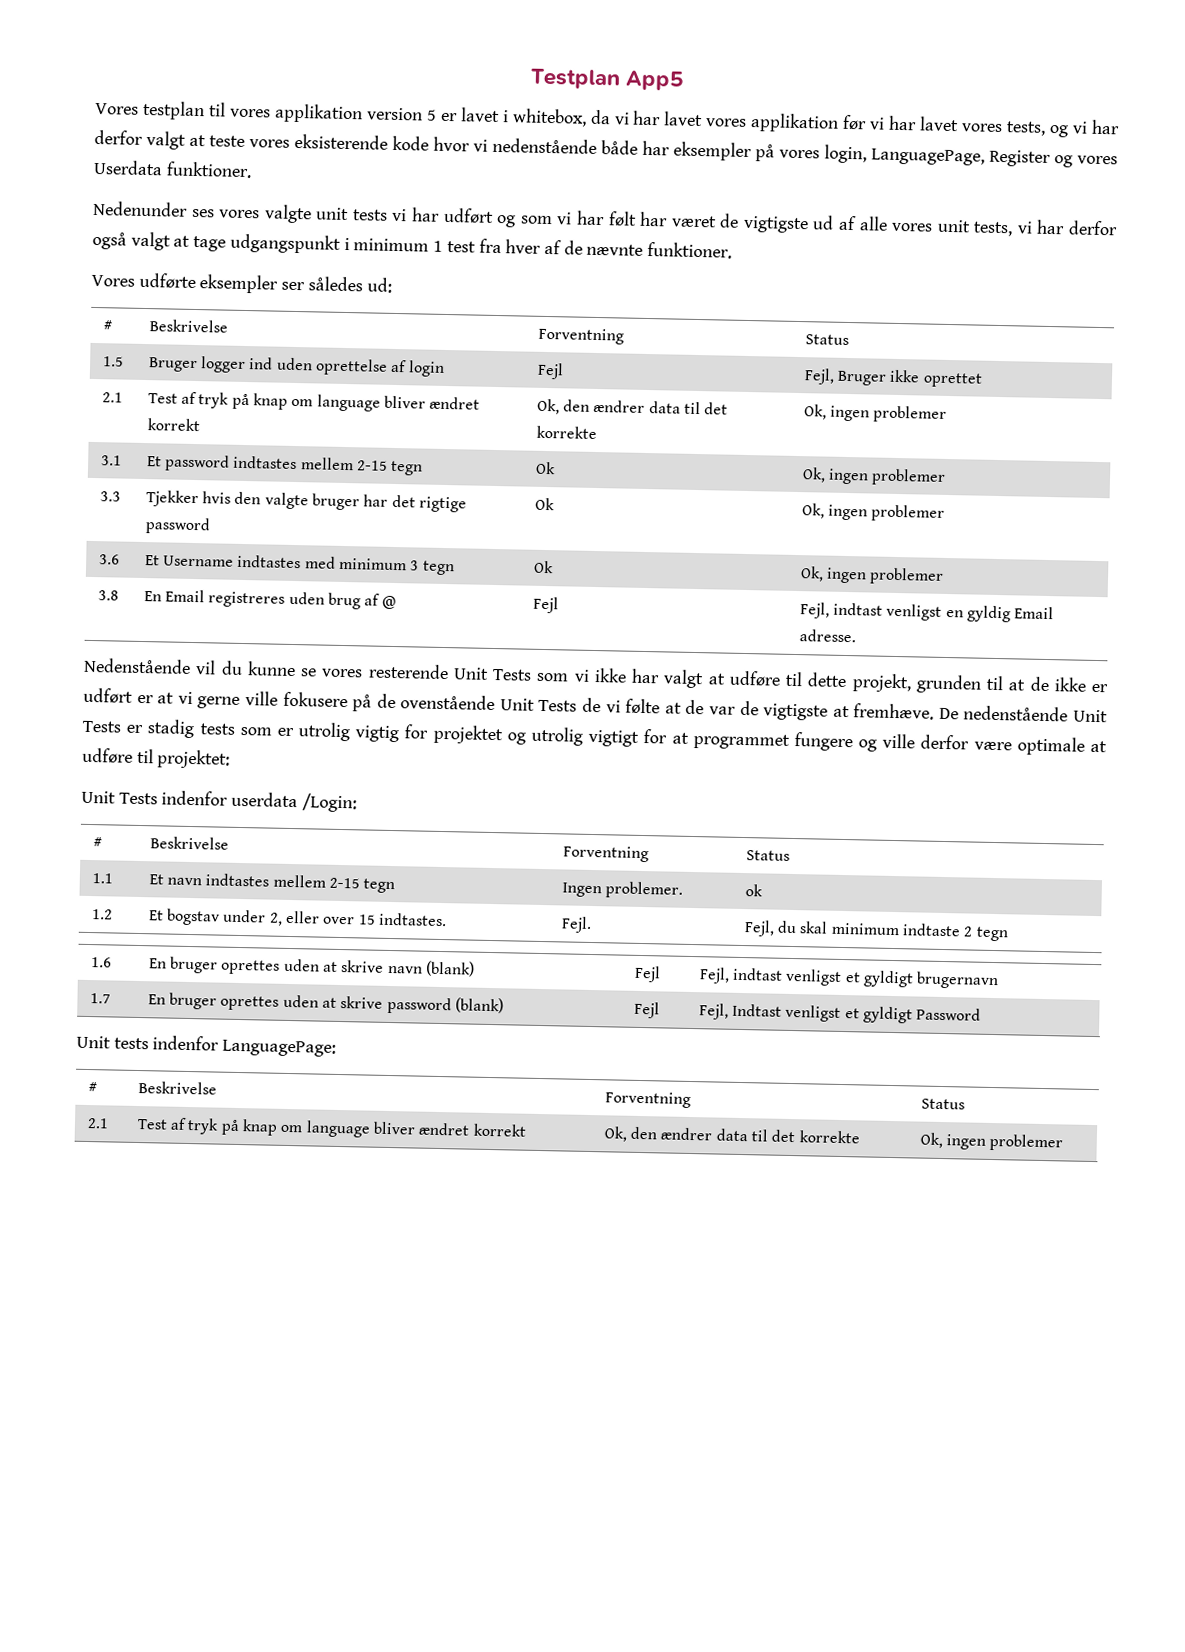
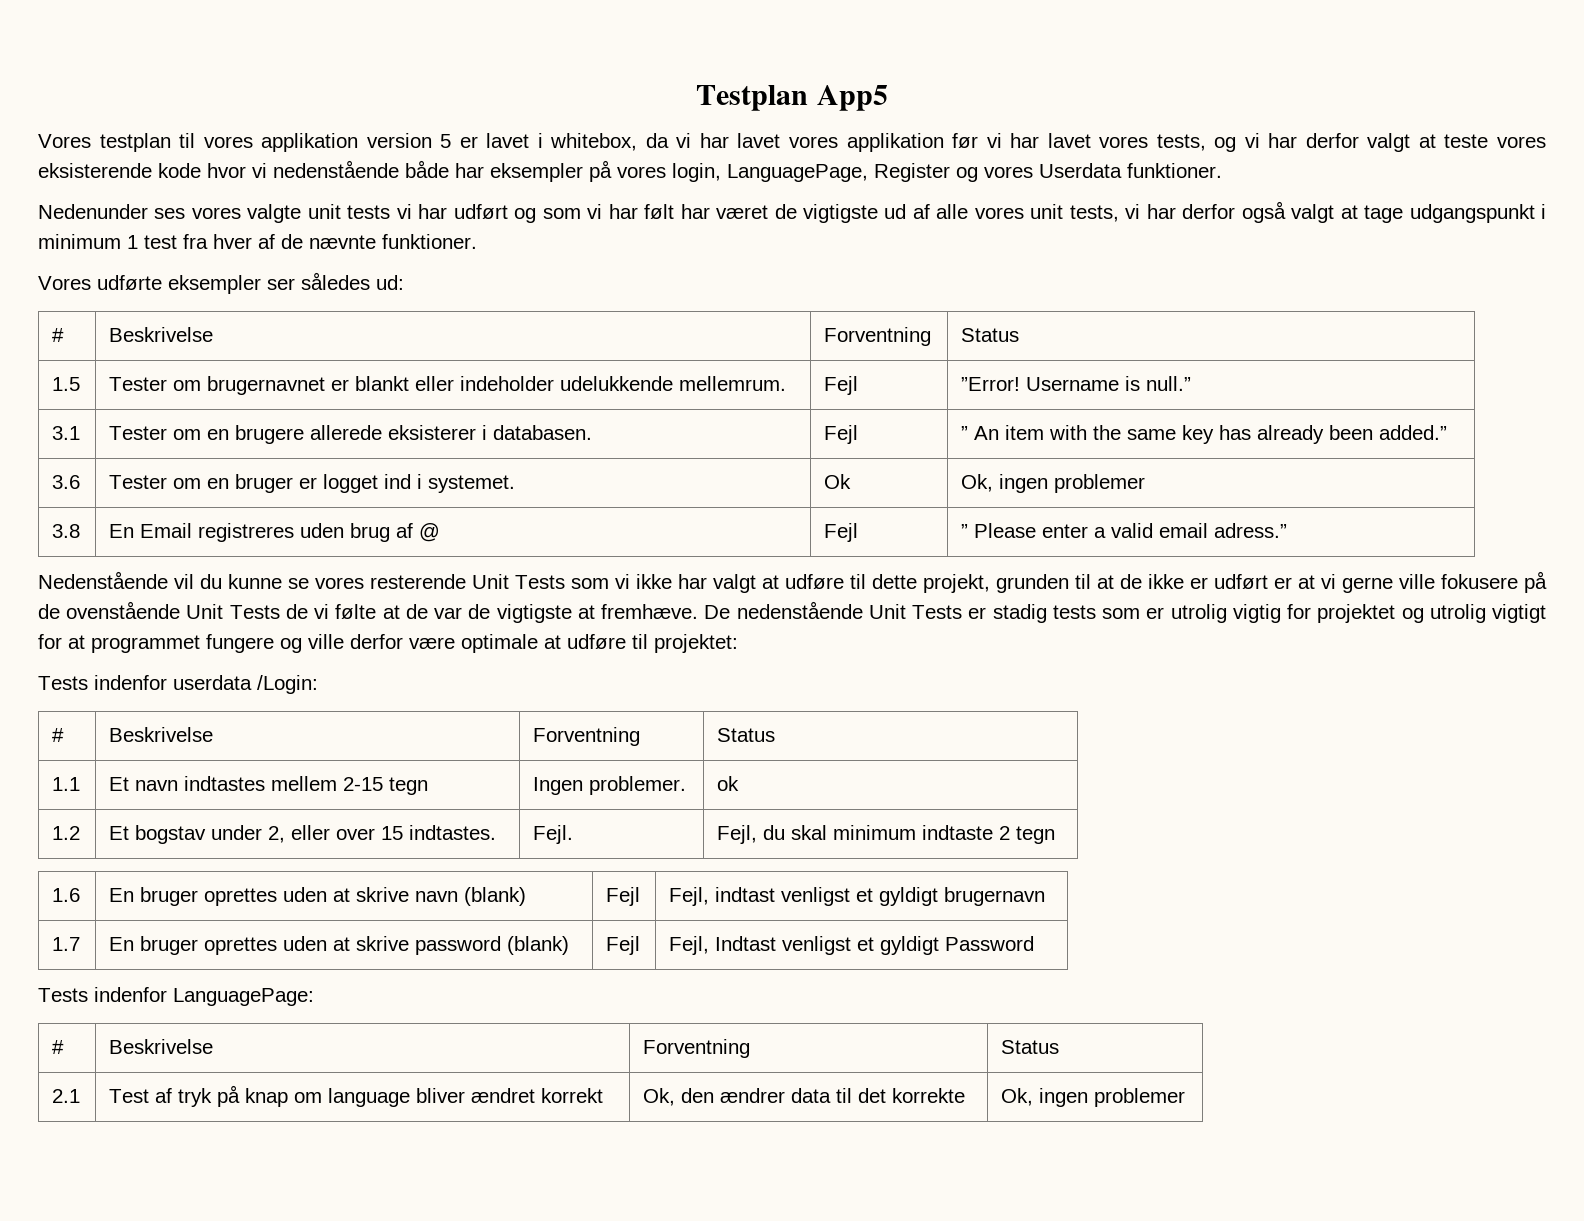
- 1.5 | Bruger logger ind uden oprettelse af login | Fejl | Fejl, Bruger ikke oprettet
- 2.1 | Test af tryk på knap om language bliver ændret korrekt | Ok, den ændrer data til det korrekte | Ok, ingen problemer
- 3.1 | Et password indtastes mellem 2-15 tegn | Ok | Ok, ingen problemer
- 3.3 | Tjekker hvis den valgte bruger har det rigtige password | Ok | Ok, ingen problemer
- 3.6 | Et Username indtastes med minimum 3 tegn | Ok | Ok, ingen problemer
+ 1.5 | Tester om brugernavnet er blankt eller indeholder udelukkende mellemrum. | Fejl | ”Error! Username is null.”
+ 3.1 | Tester om en brugere allerede eksisterer i databasen. | Fejl | ” An item with the same key has already been added.”
+ 3.6 | Tester om en bruger er logget ind i systemet. | Ok | Ok, ingen problemer
- 3.8 | En Email registreres uden brug af @ | Fejl | Fejl, indtast venligst en gyldig Email adresse.
+ 3.8 | En Email registreres uden brug af @ | Fejl | ” Please enter a valid email adress.”
- Unit Tests indenfor userdata /Login:
+ Tests indenfor userdata /Login:
- Unit tests indenfor LanguagePage:
+ Tests indenfor LanguagePage:

